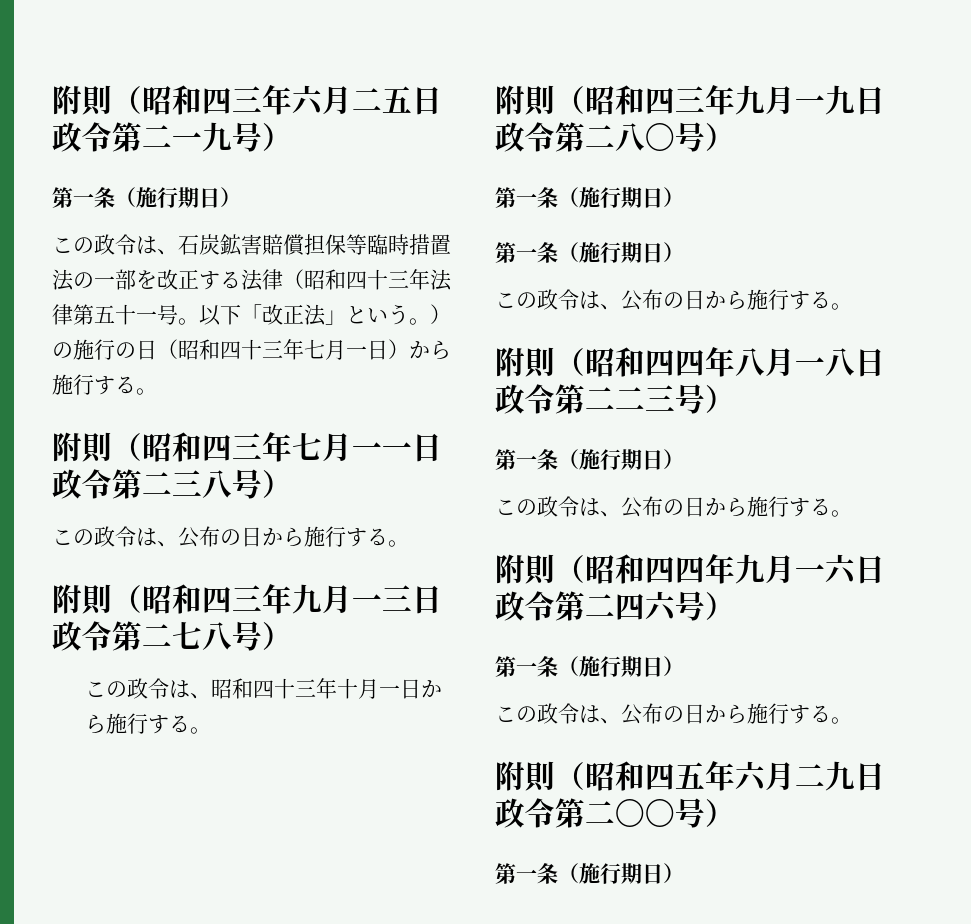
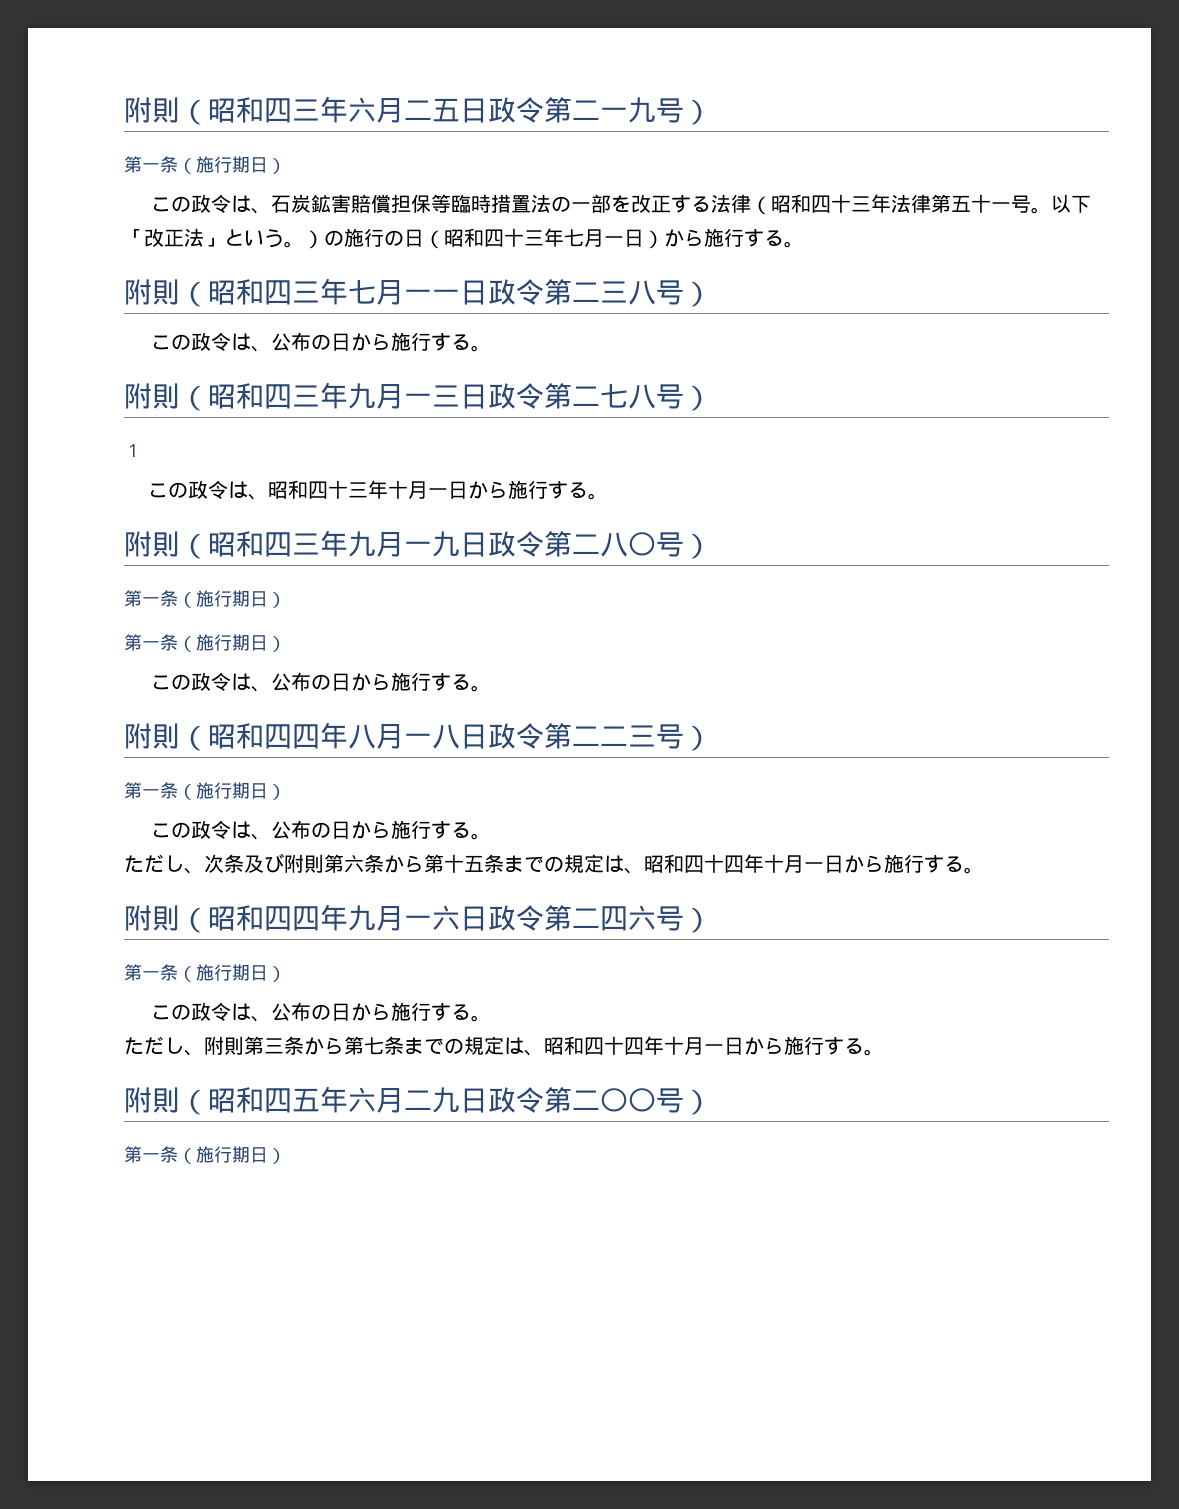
+ １
+ ただし、次条及び附則第六条から第十五条までの規定は、昭和四十四年十月一日から施行する。
+ ただし、附則第三条から第七条までの規定は、昭和四十四年十月一日から施行する。

